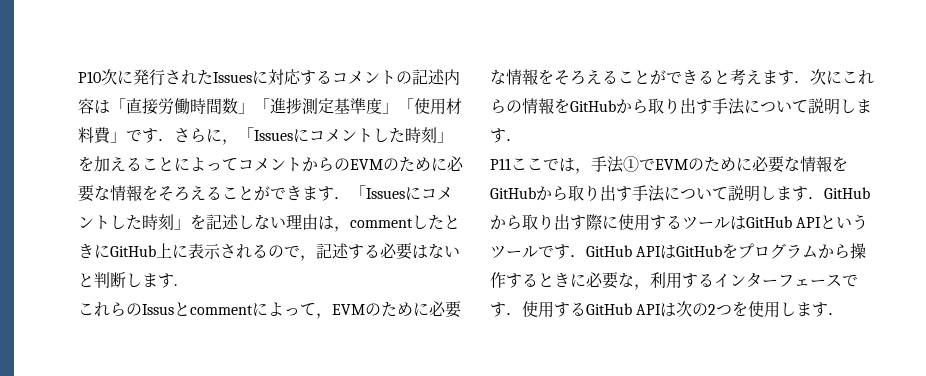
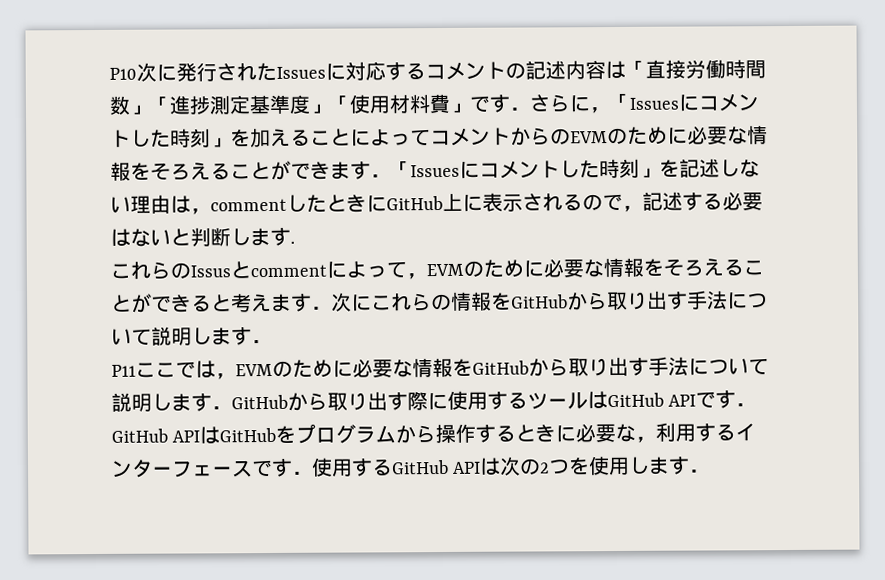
- P11ここでは，手法①でEVMのために必要な情報をGitHubから取り出す手法について説明します．GitHubから取り出す際に使用するツールはGitHub APIというツールです．GitHub APIはGitHubをプログラムから操作するときに必要な，利用するインターフェースです．使用するGitHub APIは次の2つを使用します．
+ P11ここでは，EVMのために必要な情報をGitHubから取り出す手法について説明します．GitHubから取り出す際に使用するツールはGitHub APIです．GitHub APIはGitHubをプログラムから操作するときに必要な，利用するインターフェースです．使用するGitHub APIは次の2つを使用します．

